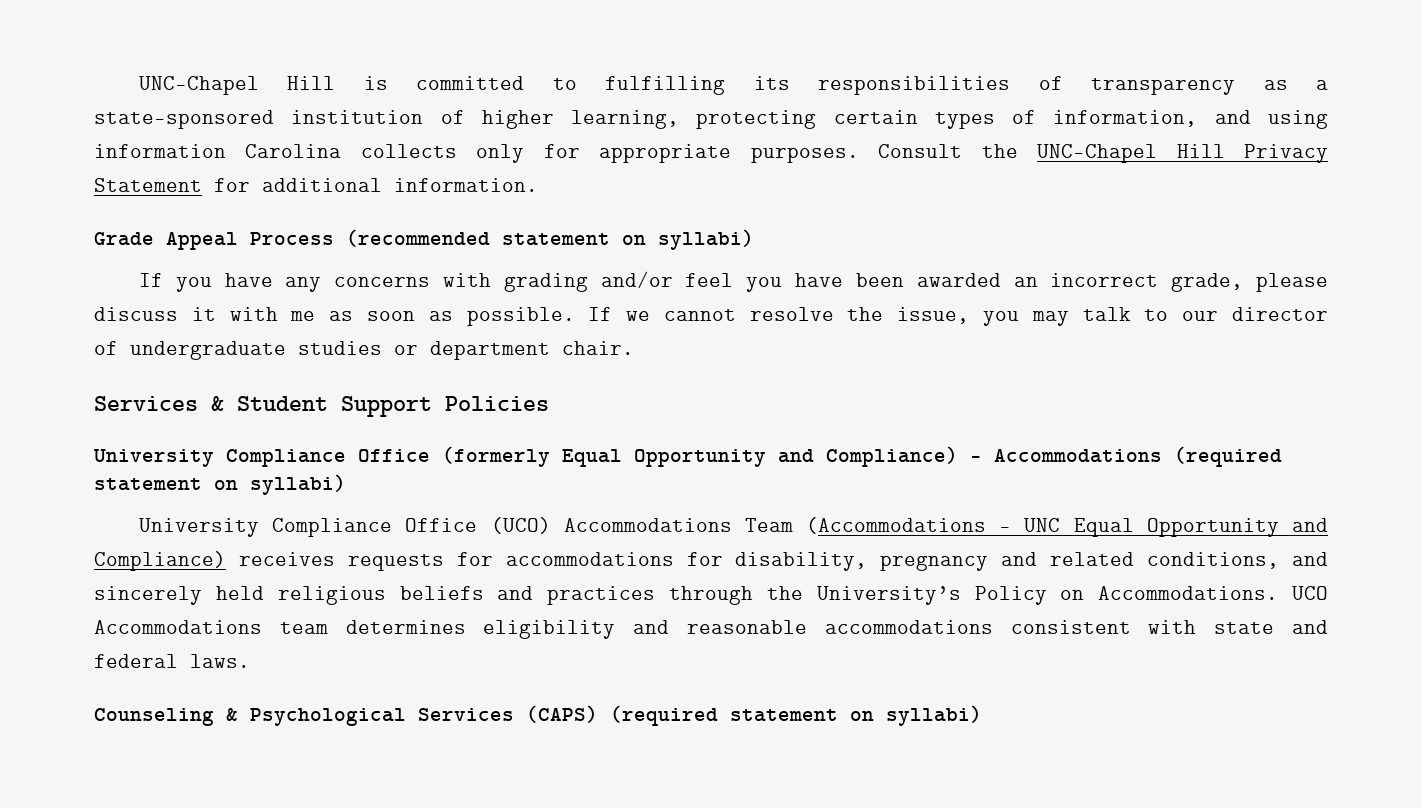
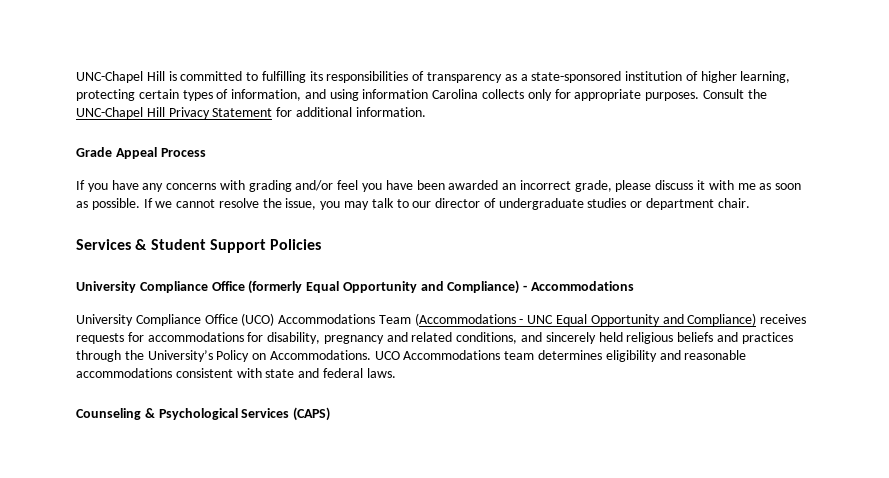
- Grade Appeal Process (recommended statement on syllabi)
+ Grade Appeal Process
- University Compliance Office (formerly Equal Opportunity and Compliance) - Accommodations (required statement on syllabi)
+ University Compliance Office (formerly Equal Opportunity and Compliance) - Accommodations
- Counseling & Psychological Services (CAPS) (required statement on syllabi)
+ Counseling & Psychological Services (CAPS)

